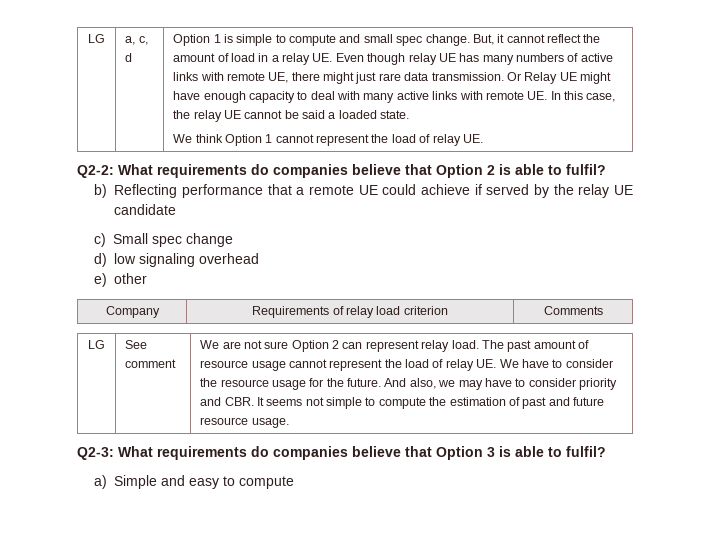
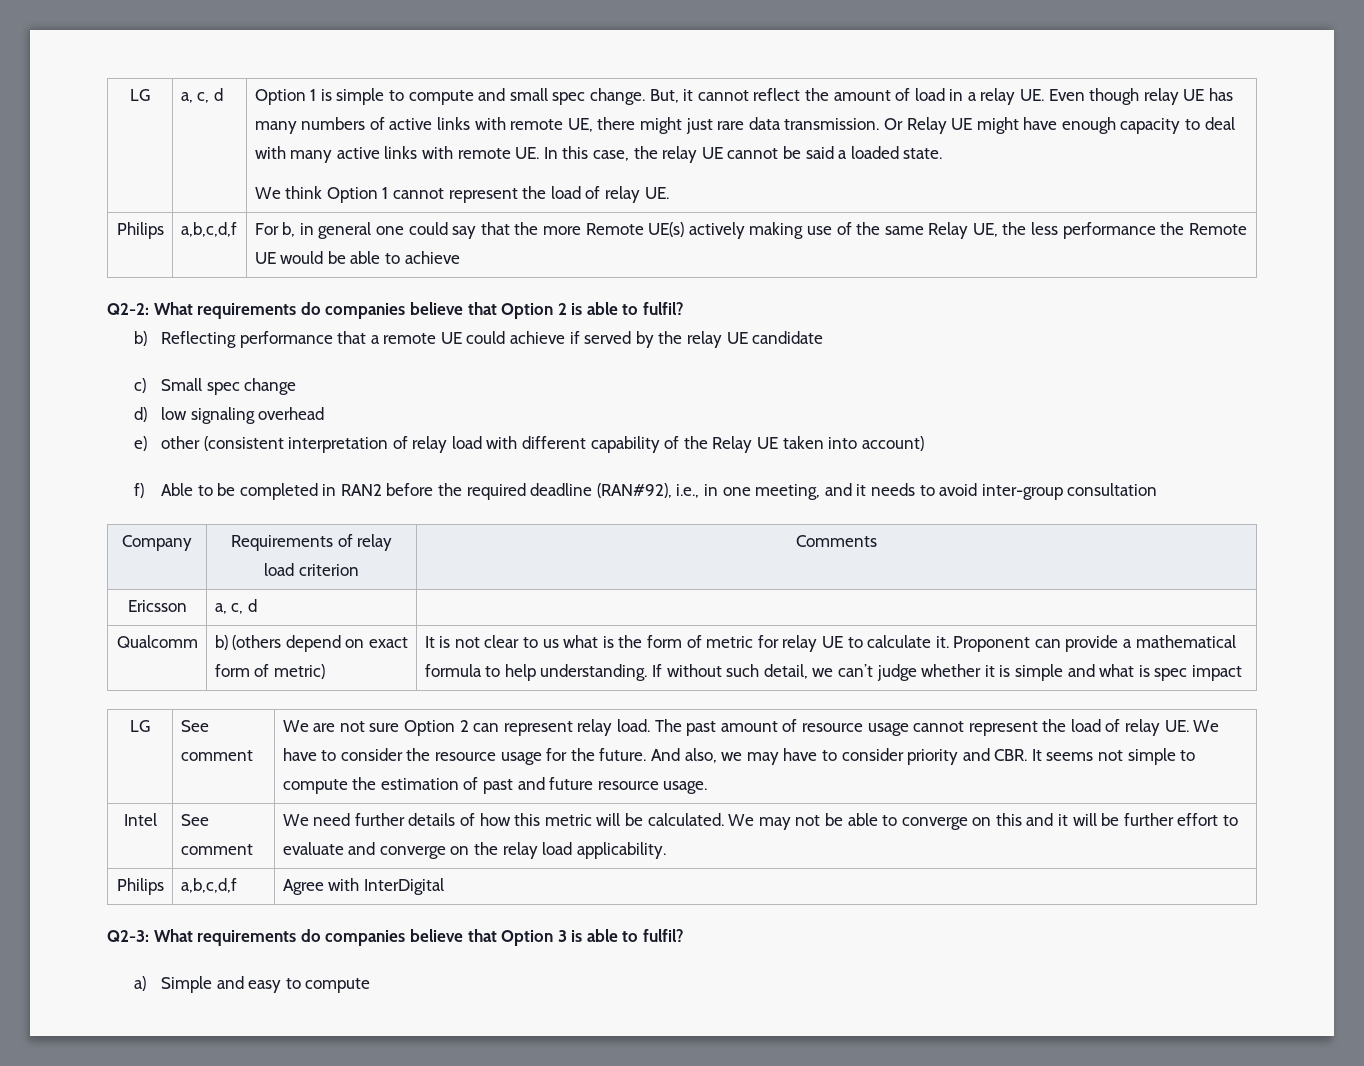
+ Philips | a,b,c,d,f | For b, in general one could say that the more Remote UE(s) actively making use of the same Relay UE, the less performance the Remote UE would be able to achieve
- e) other
+ e) other (consistent interpretation of relay load with different capability of the Relay UE taken into account)
+ f) Able to be completed in RAN2 before the required deadline (RAN#92), i.e., in one meeting, and it needs to avoid inter-group consultation
+ Ericsson | a, c, d |
+ Qualcomm | b) (others depend on exact form of metric) | It is not clear to us what is the form of metric for relay UE to calculate it. Proponent can provide a mathematical formula to help understanding. If without such detail, we can’t judge whether it is simple and what is spec impact
+ Intel | See comment | We need further details of how this metric will be calculated. We may not be able to converge on this and it will be further effort to evaluate and converge on the relay load applicability.
+ Philips | a,b,c,d,f | Agree with InterDigital

